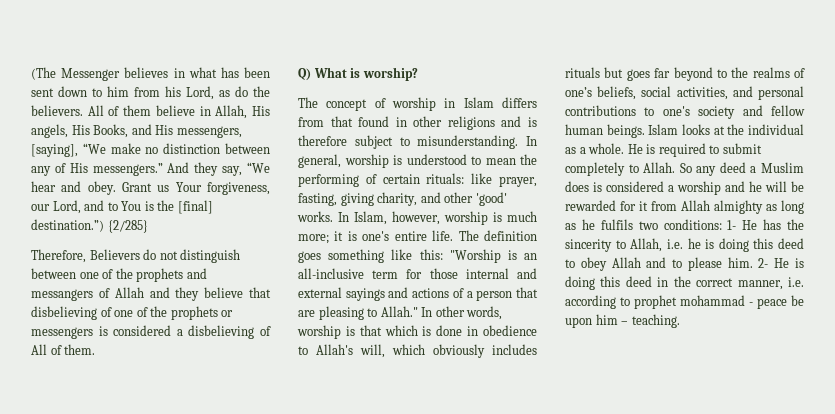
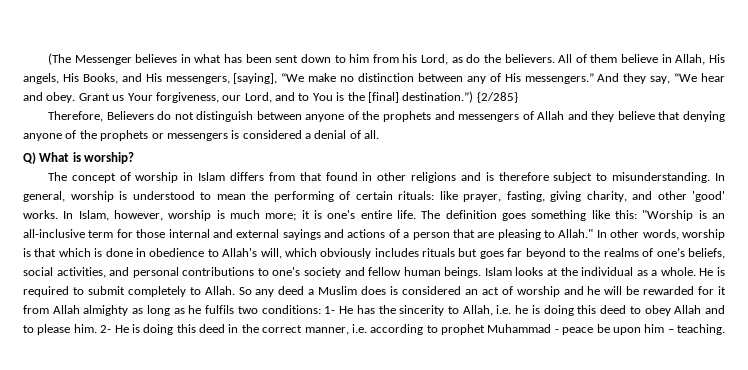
- Therefore, Believers do not distinguish between one of the prophets and messangers of Allah and they believe that disbelieving of one of the prophets or messengers is considered a disbelieving of All of them.
+ Therefore, Believers do not distinguish between anyone of the prophets and messengers of Allah and they believe that denying anyone of the prophets or messengers is considered a denial of all.
- So any deed a Muslim does is considered a worship and he will be rewarded for it from Allah almighty as long as he fulfils two conditions: 1- He has the sincerity to Allah, i.e. he is doing this deed to obey Allah and to please him.
+ So any deed a Muslim does is considered an act of worship and he will be rewarded for it from Allah almighty as long as he fulfils two conditions: 1- He has the sincerity to Allah, i.e. he is doing this deed to obey Allah and to please him.
- 2- He is doing this deed in the correct manner, i.e. according to prophet mohammad - peace be upon him – teaching.
+ 2- He is doing this deed in the correct manner, i.e. according to prophet Muhammad - peace be upon him – teaching.

